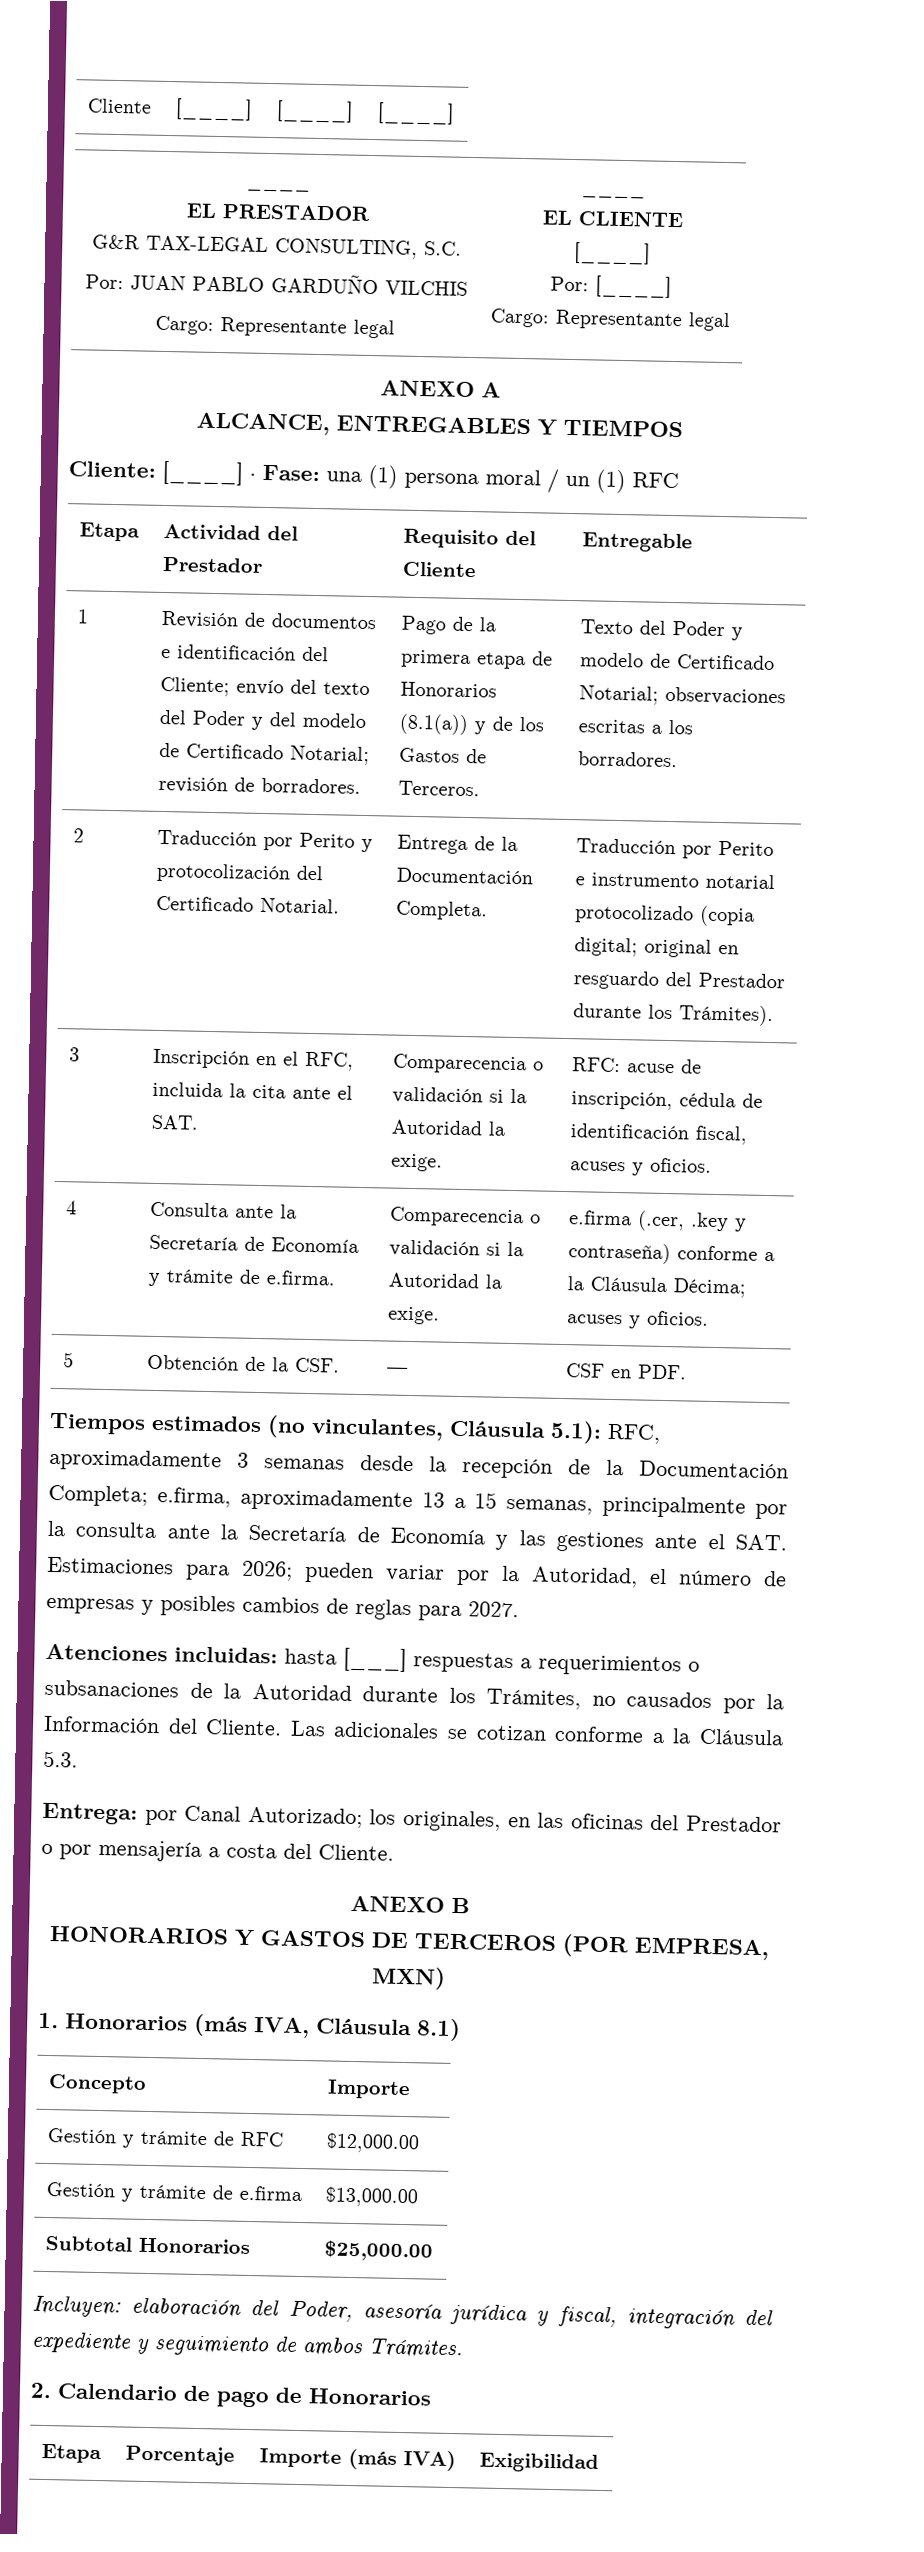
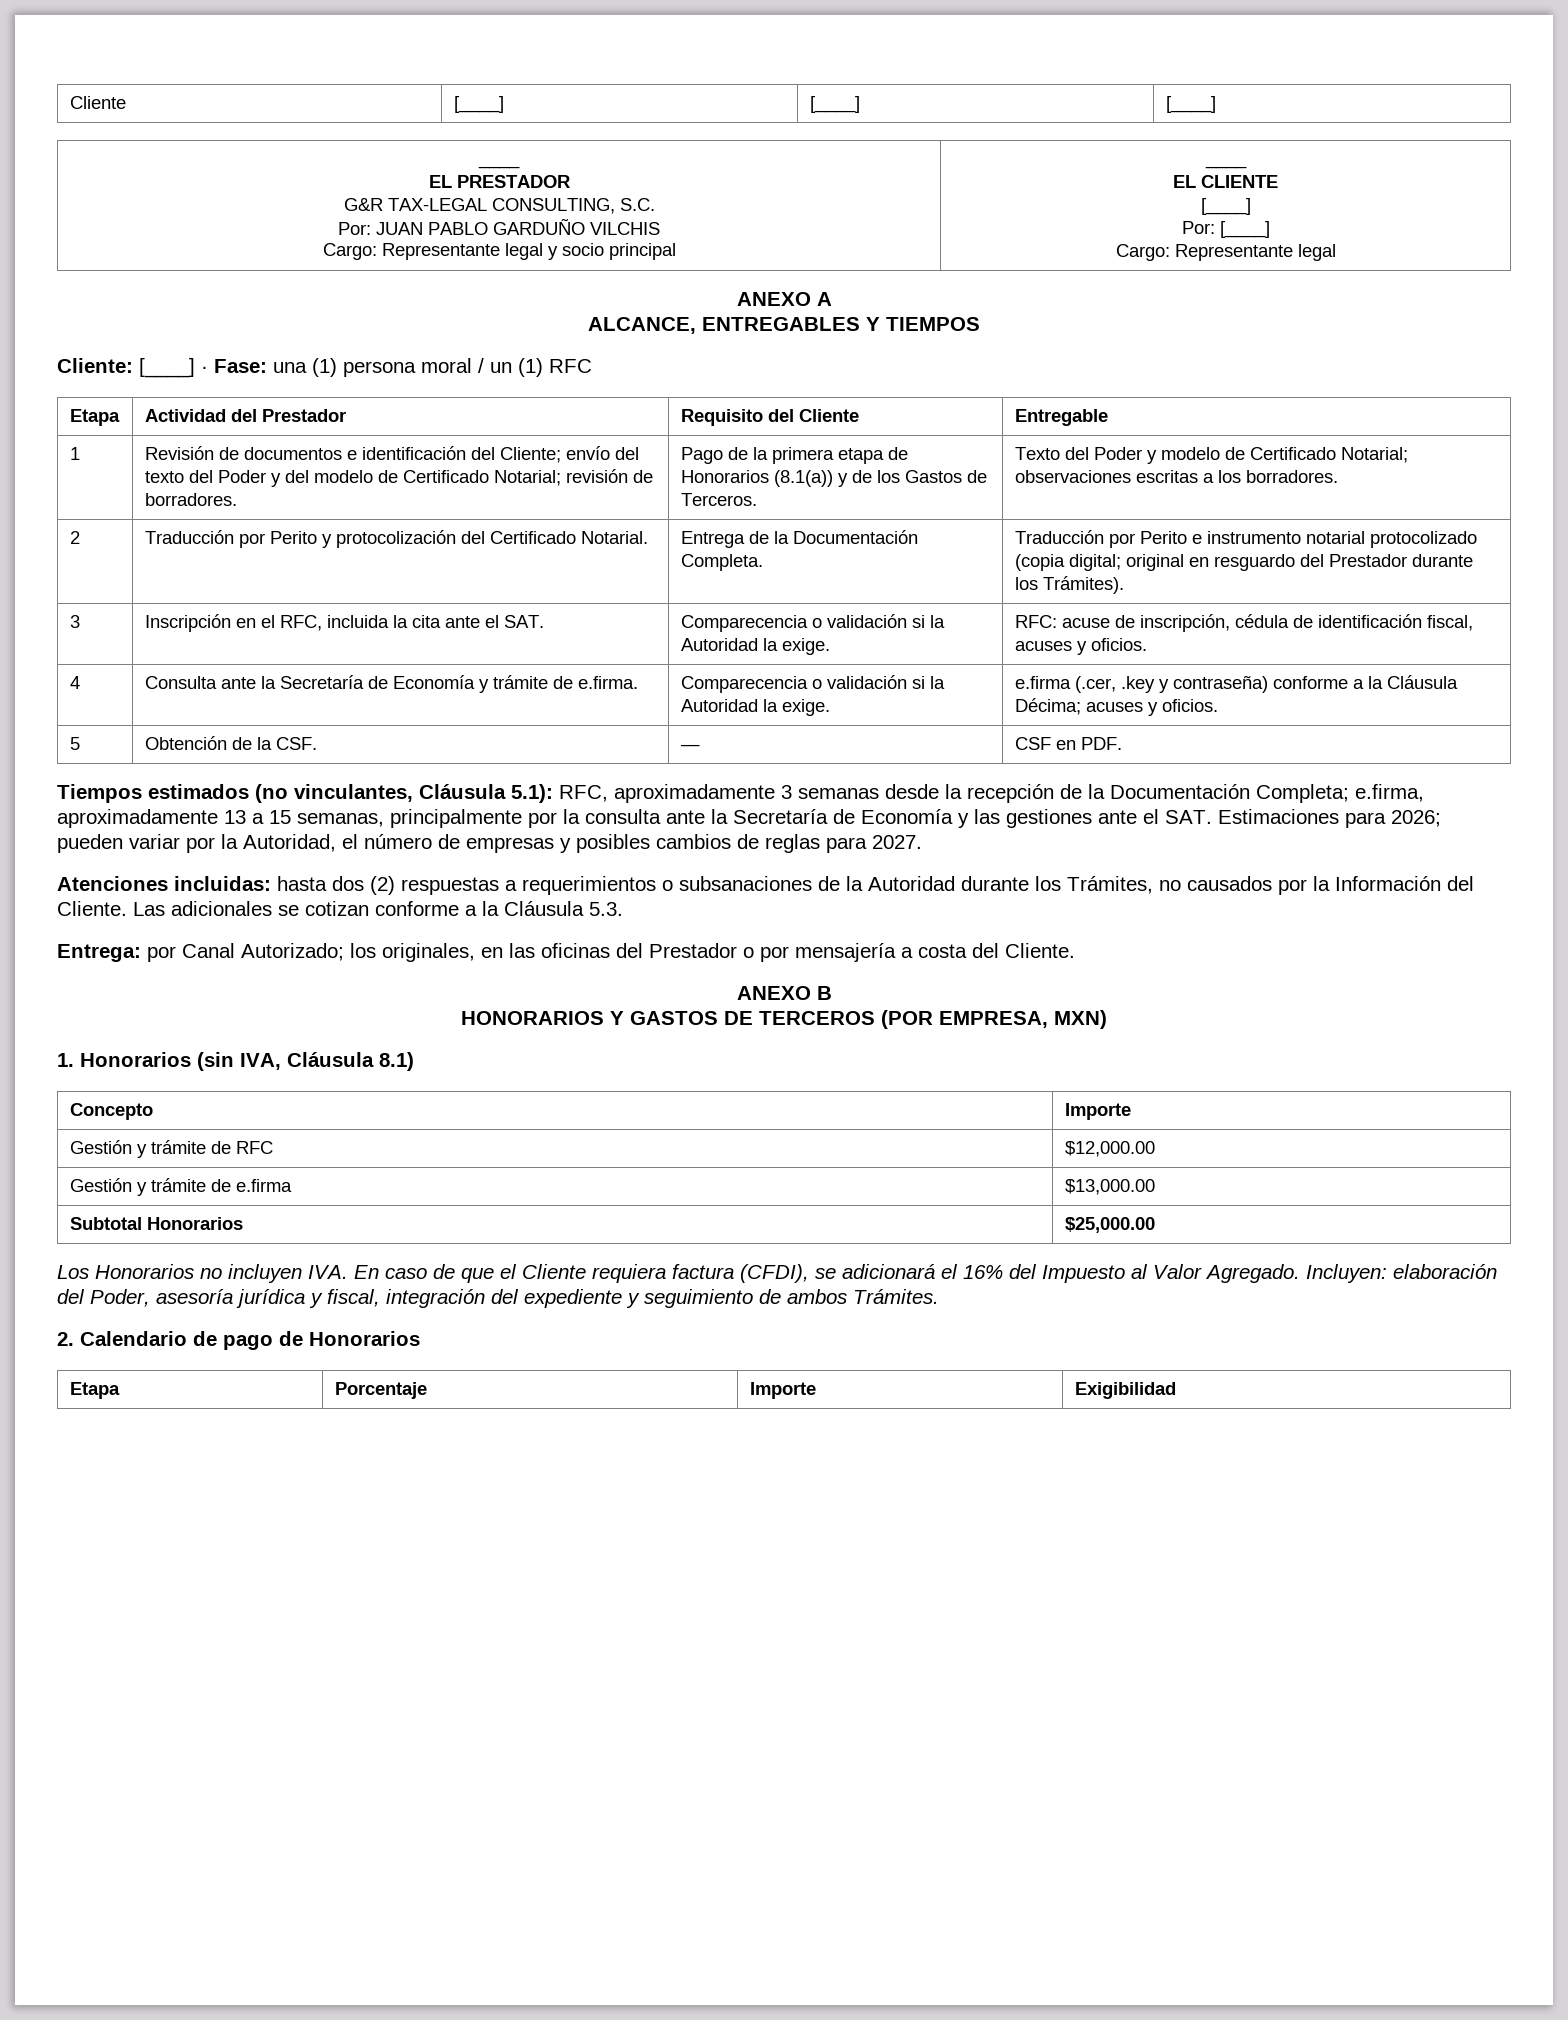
  Cliente | [____] | [____] | [____]
  ____
  EL PRESTADOR
  G&R TAX-LEGAL CONSULTING, S.C.
  Por: JUAN PABLO GARDUÑO VILCHIS
- Cargo: Representante legal | ____
+ Cargo: Representante legal y socio principal | ____
- Atenciones incluidas: hasta [___] respuestas a requerimientos o subsanaciones de la Autoridad durante los Trámites, no causados por la Información del Cliente.
+ Atenciones incluidas: hasta dos (2) respuestas a requerimientos o subsanaciones de la Autoridad durante los Trámites, no causados por la Información del Cliente.
- 1. Honorarios (más IVA, Cláusula 8.1)
+ 1. Honorarios (sin IVA, Cláusula 8.1)
+ Los Honorarios no incluyen IVA. En caso de que el Cliente requiera factura (CFDI), se adicionará el 16% del Impuesto al Valor Agregado.
- Etapa | Porcentaje | Importe (más IVA) | Exigibilidad
+ Etapa | Porcentaje | Importe | Exigibilidad

